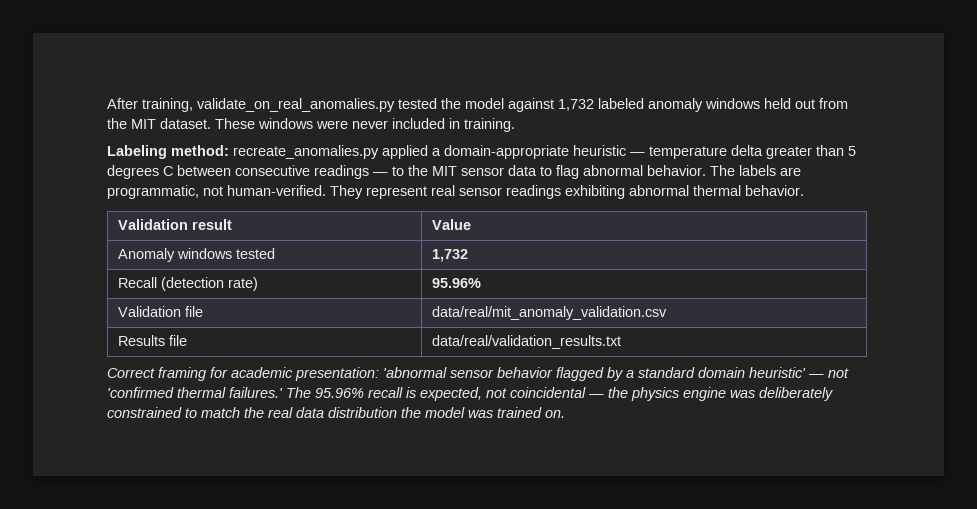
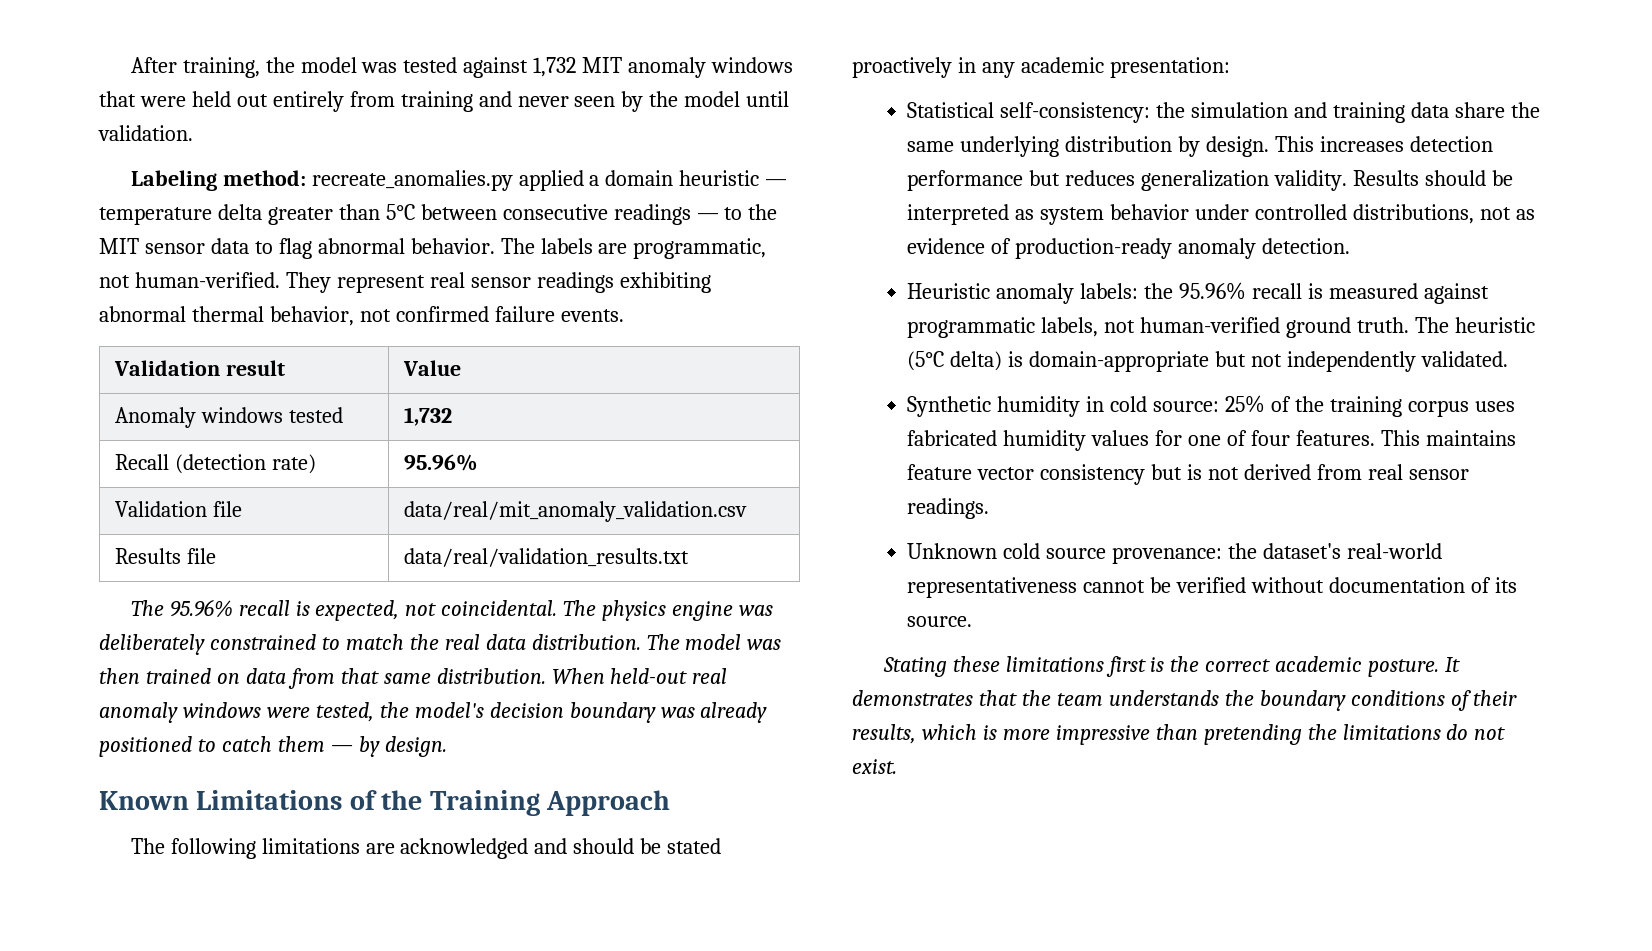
- After training, validate_on_real_anomalies.py tested the model against 1,732 labeled anomaly windows held out from the MIT dataset. These windows were never included in training.
+ After training, the model was tested against 1,732 MIT anomaly windows that were held out entirely from training and never seen by the model until validation.
- Labeling method: recreate_anomalies.py applied a domain-appropriate heuristic — temperature delta greater than 5 degrees C between consecutive readings — to the MIT sensor data to flag abnormal behavior.
+ Labeling method: recreate_anomalies.py applied a domain heuristic — temperature delta greater than 5°C between consecutive readings — to the MIT sensor data to flag abnormal behavior.
- They represent real sensor readings exhibiting abnormal thermal behavior.
+ They represent real sensor readings exhibiting abnormal thermal behavior, not confirmed failure events.
- Correct framing for academic presentation: 'abnormal sensor behavior flagged by a standard domain heuristic' — not 'confirmed thermal failures.' The 95.96% recall is expected, not coincidental — the physics engine was deliberately constrained to match the real data distribution the model was trained on.
+ The 95.96% recall is expected, not coincidental. The physics engine was deliberately constrained to match the real data distribution. The model was then trained on data from that same distribution. When held-out real anomaly windows were tested, the model's decision boundary was already positioned to catch them — by design.
+ Known Limitations of the Training Approach
+ The following limitations are acknowledged and should be stated proactively in any academic presentation:
+ Statistical self-consistency: the simulation and training data share the same underlying distribution by design. This increases detection performance but reduces generalization validity. Results should be interpreted as system behavior under controlled distributions, not as evidence of production-ready anomaly detection.
+ Heuristic anomaly labels: the 95.96% recall is measured against programmatic labels, not human-verified ground truth. The heuristic (5°C delta) is domain-appropriate but not independently validated.
+ Synthetic humidity in cold source: 25% of the training corpus uses fabricated humidity values for one of four features. This maintains feature vector consistency but is not derived from real sensor readings.
+ Unknown cold source provenance: the dataset's real-world representativeness cannot be verified without documentation of its source.
+ Stating these limitations first is the correct academic posture. It demonstrates that the team understands the boundary conditions of their results, which is more impressive than pretending the limitations do not exist.

